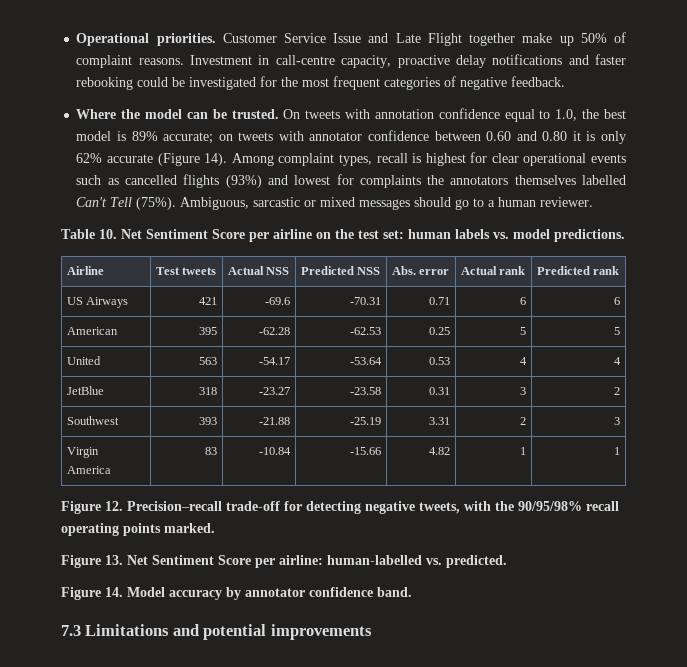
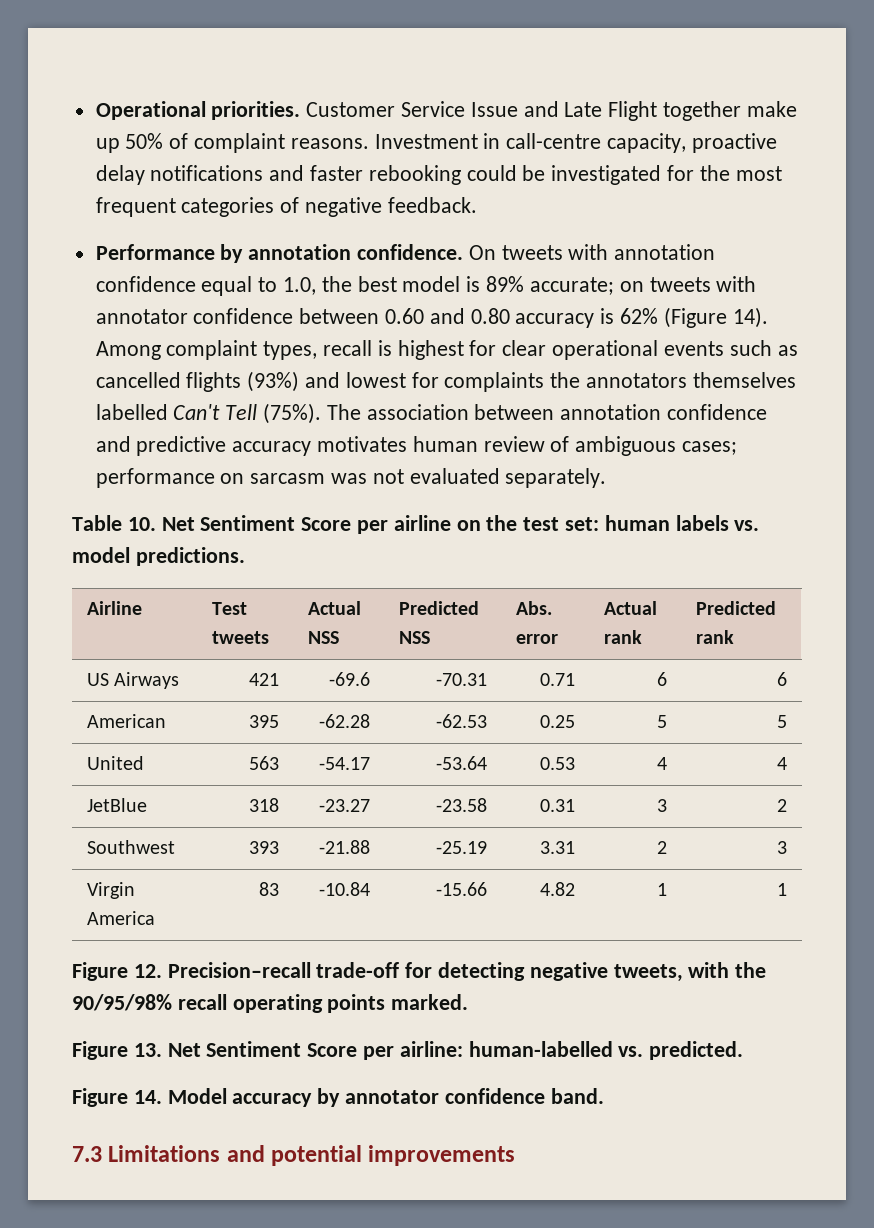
- Where the model can be trusted.
+ Performance by annotation confidence.
- On tweets with annotation confidence equal to 1.0, the best model is 89% accurate; on tweets with annotator confidence between 0.60 and 0.80 it is only 62% accurate (Figure 14).
+ On tweets with annotation confidence equal to 1.0, the best model is 89% accurate; on tweets with annotator confidence between 0.60 and 0.80 accuracy is 62% (Figure 14).
- Ambiguous, sarcastic or mixed messages should go to a human reviewer.
+ The association between annotation confidence and predictive accuracy motivates human review of ambiguous cases; performance on sarcasm was not evaluated separately.

